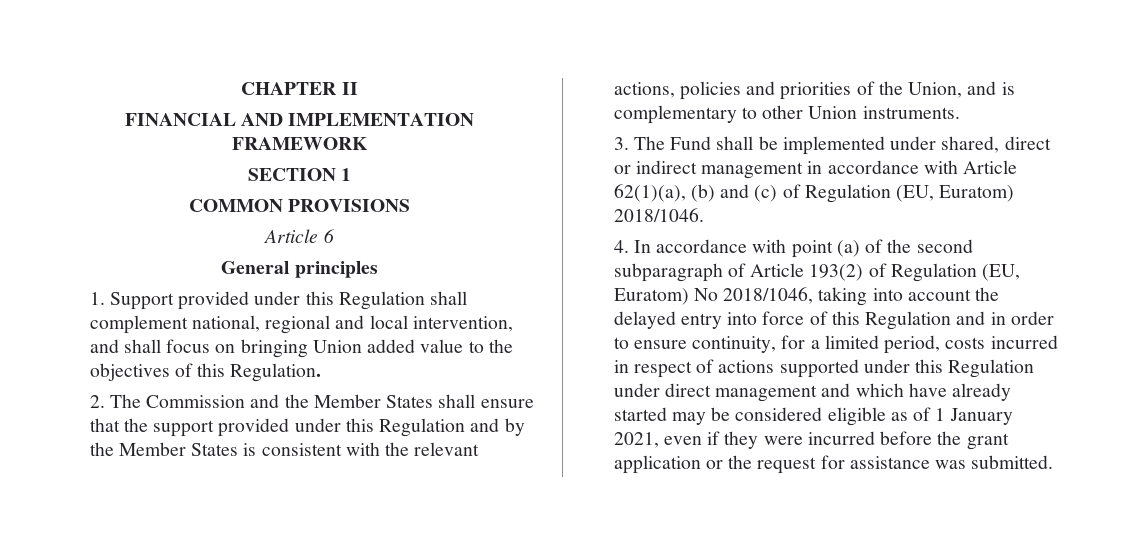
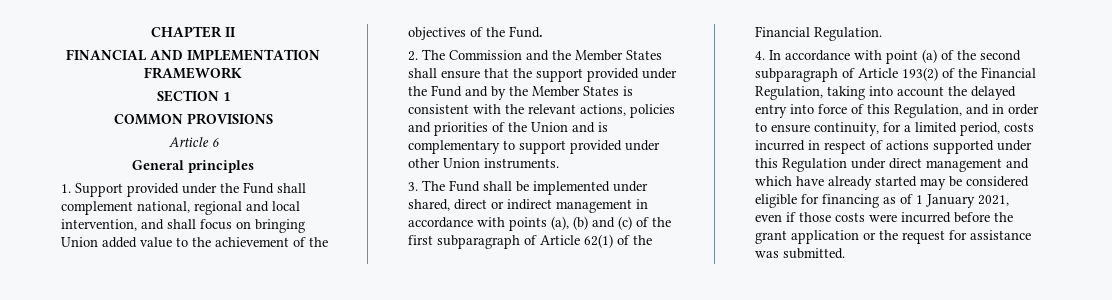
- 1. Support provided under this Regulation shall complement national, regional and local intervention, and shall focus on bringing Union added value to the objectives of this Regulation.
+ 1. Support provided under the Fund shall complement national, regional and local intervention, and shall focus on bringing Union added value to the achievement of the objectives of the Fund.
- 2. The Commission and the Member States shall ensure that the support provided under this Regulation and by the Member States is consistent with the relevant actions, policies and priorities of the Union, and is complementary to other Union instruments.
+ 2. The Commission and the Member States shall ensure that the support provided under the Fund and by the Member States is consistent with the relevant actions, policies and priorities of the Union and is complementary to support provided under other Union instruments.
- 3. The Fund shall be implemented under shared, direct or indirect management in accordance with Article 62(1)(a), (b) and (c) of Regulation (EU, Euratom) 2018/1046.
+ 3. The Fund shall be implemented under shared, direct or indirect management in accordance with points (a), (b) and (c) of the first subparagraph of Article 62(1) of the Financial Regulation.
- 4. In accordance with point (a) of the second subparagraph of Article 193(2) of Regulation (EU, Euratom) No 2018/1046, taking into account the delayed entry into force of this Regulation and in order to ensure continuity, for a limited period, costs incurred in respect of actions supported under this Regulation under direct management and which have already started may be considered eligible as of 1 January 2021, even if they were incurred before the grant application or the request for assistance was submitted.
+ 4. In accordance with point (a) of the second subparagraph of Article 193(2) of the Financial Regulation, taking into account the delayed entry into force of this Regulation, and in order to ensure continuity, for a limited period, costs incurred in respect of actions supported under this Regulation under direct management and which have already started may be considered eligible for financing as of 1 January 2021, even if those costs were incurred before the grant application or the request for assistance was submitted.

